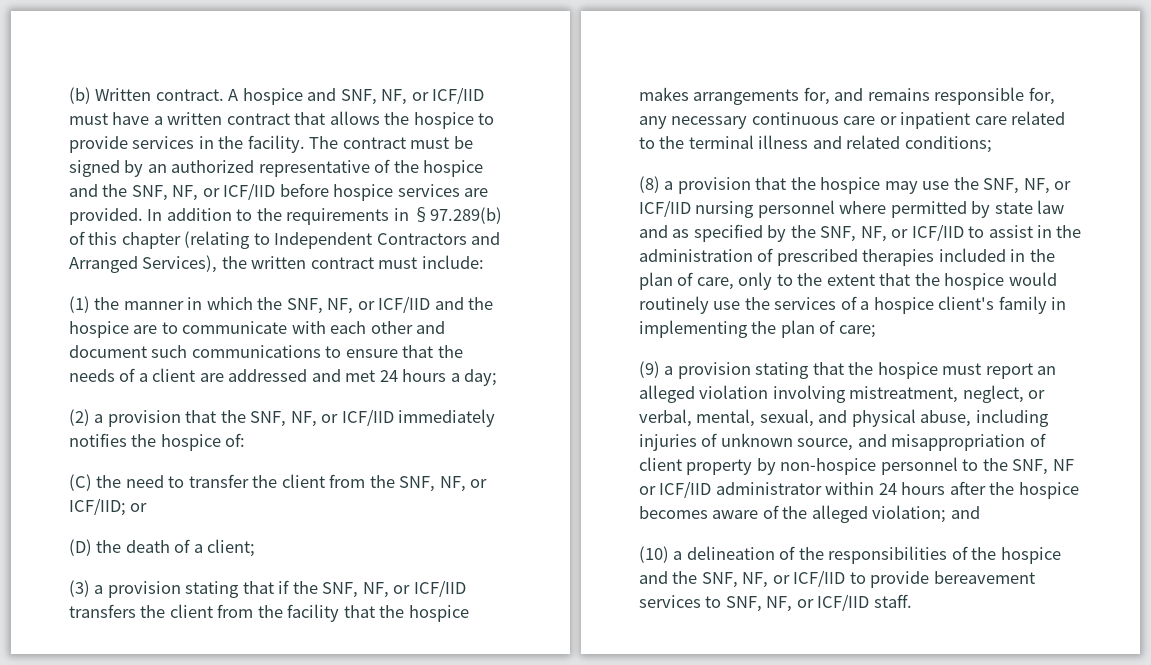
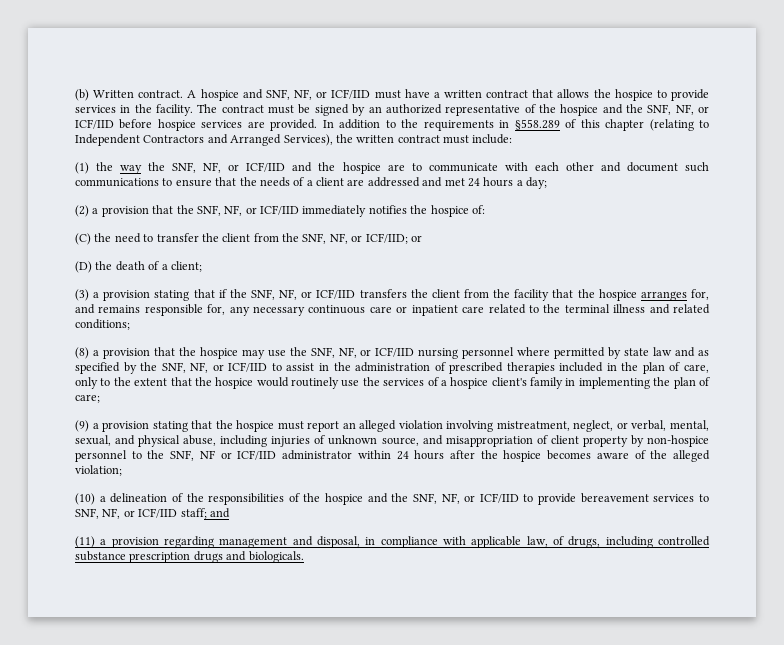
- In addition to the requirements in §97.289(b) of this chapter (relating to Independent Contractors and Arranged Services), the written contract must include:
+ In addition to the requirements in §558.289 of this chapter (relating to Independent Contractors and Arranged Services), the written contract must include:
- (1) the manner in which the SNF, NF, or ICF/IID and the hospice are to communicate with each other and document such communications to ensure that the needs of a client are addressed and met 24 hours a day;
+ (1) the way the SNF, NF, or ICF/IID and the hospice are to communicate with each other and document such communications to ensure that the needs of a client are addressed and met 24 hours a day;
- (3) a provision stating that if the SNF, NF, or ICF/IID transfers the client from the facility that the hospice makes arrangements for, and remains responsible for, any necessary continuous care or inpatient care related to the terminal illness and related conditions;
+ (3) a provision stating that if the SNF, NF, or ICF/IID transfers the client from the facility that the hospice arranges for, and remains responsible for, any necessary continuous care or inpatient care related to the terminal illness and related conditions;
- (9) a provision stating that the hospice must report an alleged violation involving mistreatment, neglect, or verbal, mental, sexual, and physical abuse, including injuries of unknown source, and misappropriation of client property by non-hospice personnel to the SNF, NF or ICF/IID administrator within 24 hours after the hospice becomes aware of the alleged violation; and
+ (9) a provision stating that the hospice must report an alleged violation involving mistreatment, neglect, or verbal, mental, sexual, and physical abuse, including injuries of unknown source, and misappropriation of client property by non-hospice personnel to the SNF, NF or ICF/IID administrator within 24 hours after the hospice becomes aware of the alleged violation;
- (10) a delineation of the responsibilities of the hospice and the SNF, NF, or ICF/IID to provide bereavement services to SNF, NF, or ICF/IID staff.
+ (10) a delineation of the responsibilities of the hospice and the SNF, NF, or ICF/IID to provide bereavement services to SNF, NF, or ICF/IID staff; and
+ (11) a provision regarding management and disposal, in compliance with applicable law, of drugs, including controlled substance prescription drugs and biologicals.

